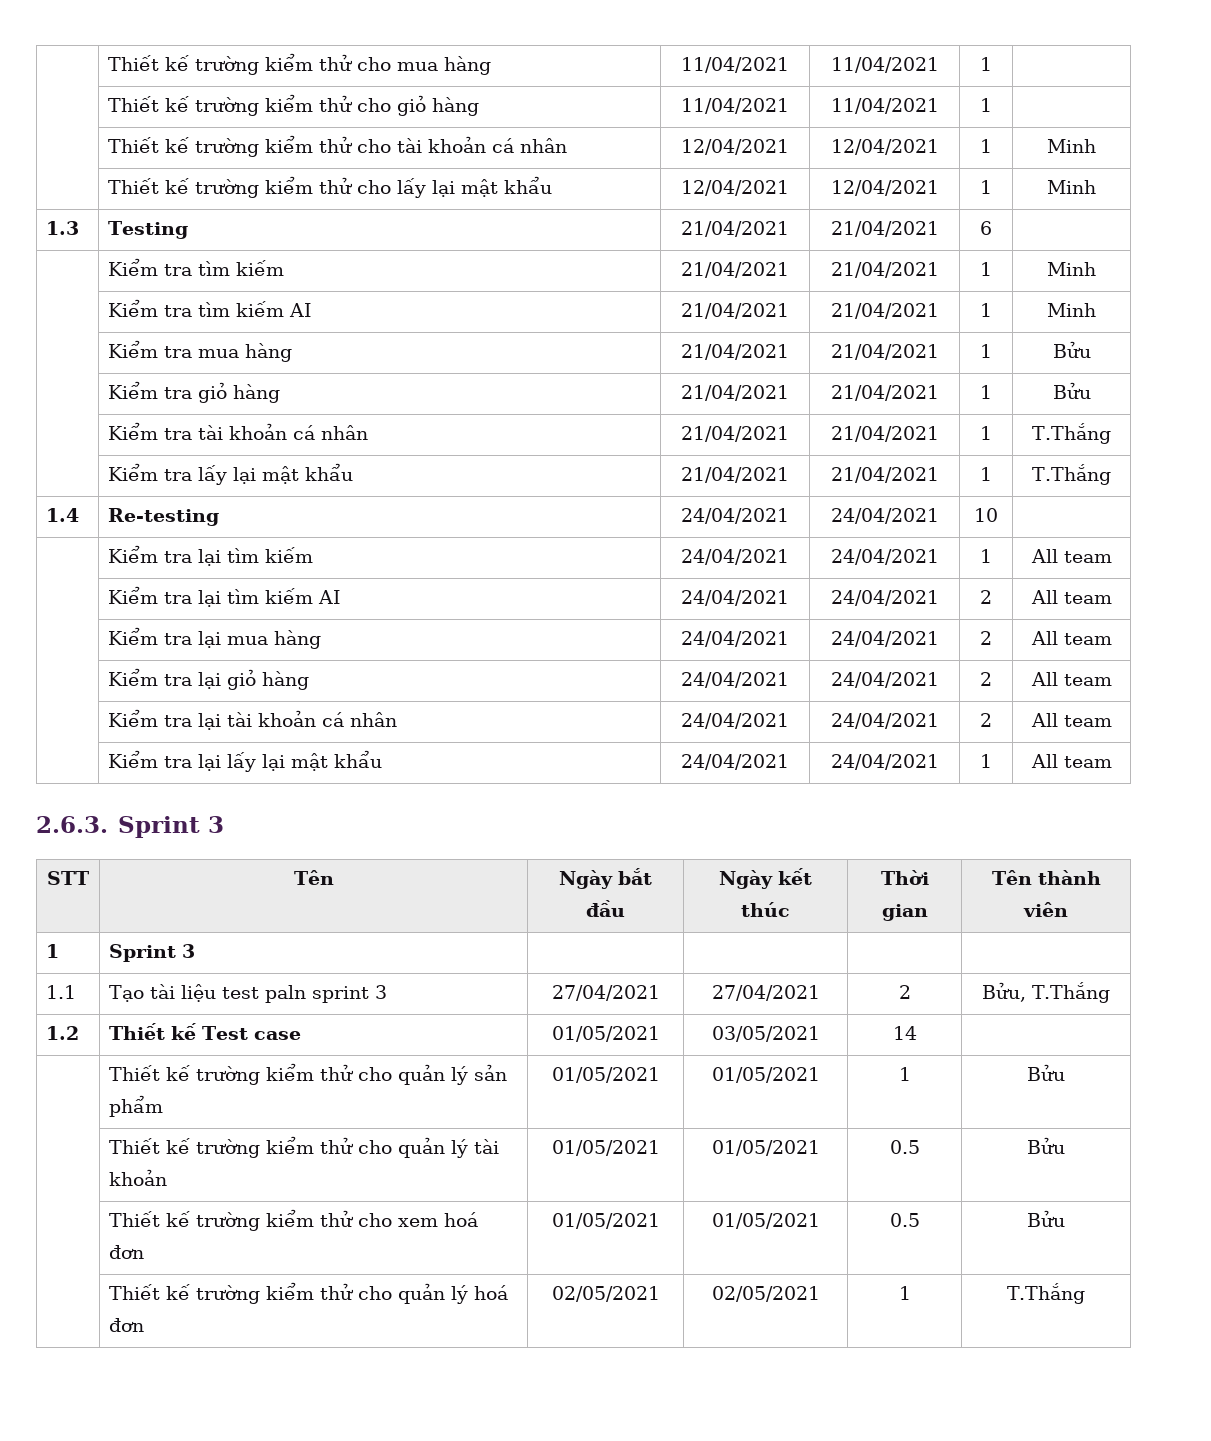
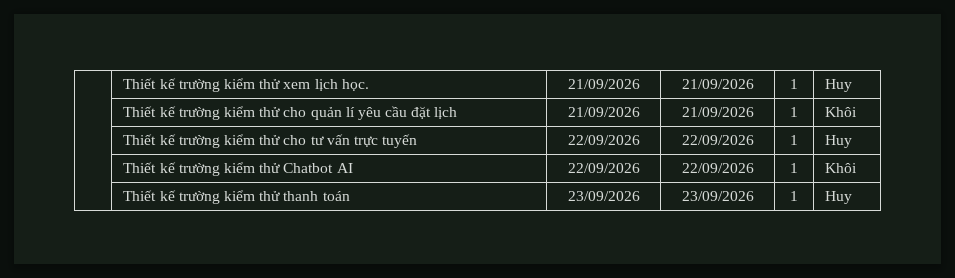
- | Thiết kế trường kiểm thử cho mua hàng | 11/04/2021 | 11/04/2021 | 1 |
- | Thiết kế trường kiểm thử cho giỏ hàng | 11/04/2021 | 11/04/2021 | 1 |
- | Thiết kế trường kiểm thử cho tài khoản cá nhân | 12/04/2021 | 12/04/2021 | 1 | Minh
- | Thiết kế trường kiểm thử cho lấy lại mật khẩu | 12/04/2021 | 12/04/2021 | 1 | Minh
- 1.3 | Testing | 21/04/2021 | 21/04/2021 | 6 |
- | Kiểm tra tìm kiếm | 21/04/2021 | 21/04/2021 | 1 | Minh
- | Kiểm tra tìm kiếm AI | 21/04/2021 | 21/04/2021 | 1 | Minh
- | Kiểm tra mua hàng | 21/04/2021 | 21/04/2021 | 1 | Bửu
- | Kiểm tra giỏ hàng | 21/04/2021 | 21/04/2021 | 1 | Bửu
- | Kiểm tra tài khoản cá nhân | 21/04/2021 | 21/04/2021 | 1 | T.Thắng
- | Kiểm tra lấy lại mật khẩu | 21/04/2021 | 21/04/2021 | 1 | T.Thắng
- 1.4 | Re-testing | 24/04/2021 | 24/04/2021 | 10 |
- | Kiểm tra lại tìm kiếm | 24/04/2021 | 24/04/2021 | 1 | All team
- | Kiểm tra lại tìm kiếm AI | 24/04/2021 | 24/04/2021 | 2 | All team
- | Kiểm tra lại mua hàng | 24/04/2021 | 24/04/2021 | 2 | All team
- | Kiểm tra lại giỏ hàng | 24/04/2021 | 24/04/2021 | 2 | All team
- | Kiểm tra lại tài khoản cá nhân | 24/04/2021 | 24/04/2021 | 2 | All team
- | Kiểm tra lại lấy lại mật khẩu | 24/04/2021 | 24/04/2021 | 1 | All team
- 2.6.3. Sprint 3
- STT | Tên | Ngày bắt đầu | Ngày kết thúc | Thời gian | Tên thành viên
- 1 | Sprint 3 | | | |
- 1.1 | Tạo tài liệu test paln sprint 3 | 27/04/2021 | 27/04/2021 | 2 | Bửu, T.Thắng
- 1.2 | Thiết kế Test case | 01/05/2021 | 03/05/2021 | 14 |
- | Thiết kế trường kiểm thử cho quản lý sản phẩm | 01/05/2021 | 01/05/2021 | 1 | Bửu
- | Thiết kế trường kiểm thử cho quản lý tài khoản | 01/05/2021 | 01/05/2021 | 0.5 | Bửu
- | Thiết kế trường kiểm thử cho xem hoá đơn | 01/05/2021 | 01/05/2021 | 0.5 | Bửu
- | Thiết kế trường kiểm thử cho quản lý hoá đơn | 02/05/2021 | 02/05/2021 | 1 | T.Thắng
+ | Thiết kế trường kiểm thử xem lịch học. | 21/09/2026 | 21/09/2026 | 1 | Huy
+ | Thiết kế trường kiểm thử cho quản lí yêu cầu đặt lịch | 21/09/2026 | 21/09/2026 | 1 | Khôi
+ | Thiết kế trường kiểm thử cho tư vấn trực tuyến | 22/09/2026 | 22/09/2026 | 1 | Huy
+ | Thiết kế trường kiểm thử Chatbot AI | 22/09/2026 | 22/09/2026 | 1 | Khôi
+ | Thiết kế trường kiểm thử thanh toán | 23/09/2026 | 23/09/2026 | 1 | Huy

